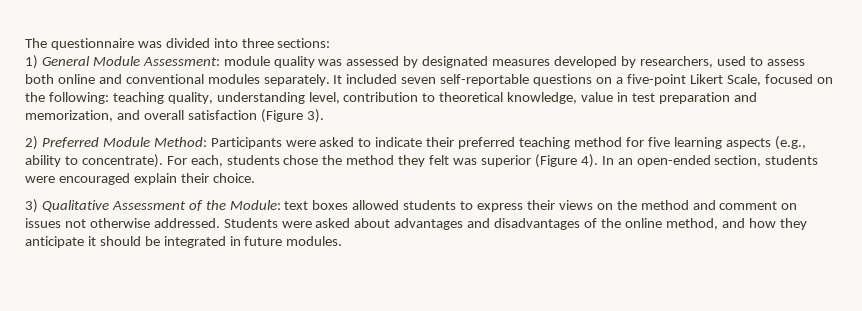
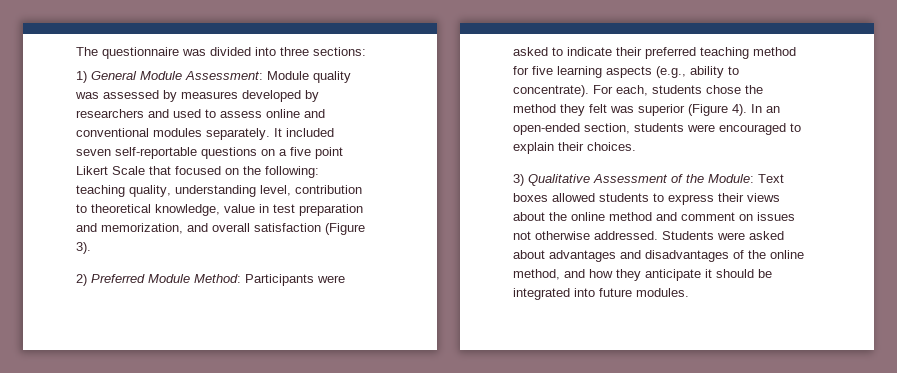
- 1) General Module Assessment: module quality was assessed by designated measures developed by researchers, used to assess both online and conventional modules separately.
+ 1) General Module Assessment: Module quality was assessed by measures developed by researchers and used to assess online and conventional modules separately.
- It included seven self-reportable questions on a five-point Likert Scale, focused on the following: teaching quality, understanding level, contribution to theoretical knowledge, value in test preparation and memorization, and overall satisfaction (Figure 3).
+ It included seven self-reportable questions on a five point Likert Scale that focused on the following: teaching quality, understanding level, contribution to theoretical knowledge, value in test preparation and memorization, and overall satisfaction (Figure 3).
- In an open-ended section, students were encouraged explain their choice.
+ In an open-ended section, students were encouraged to explain their choices.
- 3) Qualitative Assessment of the Module: text boxes allowed students to express their views on the method and comment on issues not otherwise addressed.
+ 3) Qualitative Assessment of the Module: Text boxes allowed students to express their views about the online method and comment on issues not otherwise addressed.
- Students were asked about advantages and disadvantages of the online method, and how they anticipate it should be integrated in future modules.
+ Students were asked about advantages and disadvantages of the online method, and how they anticipate it should be integrated into future modules.

